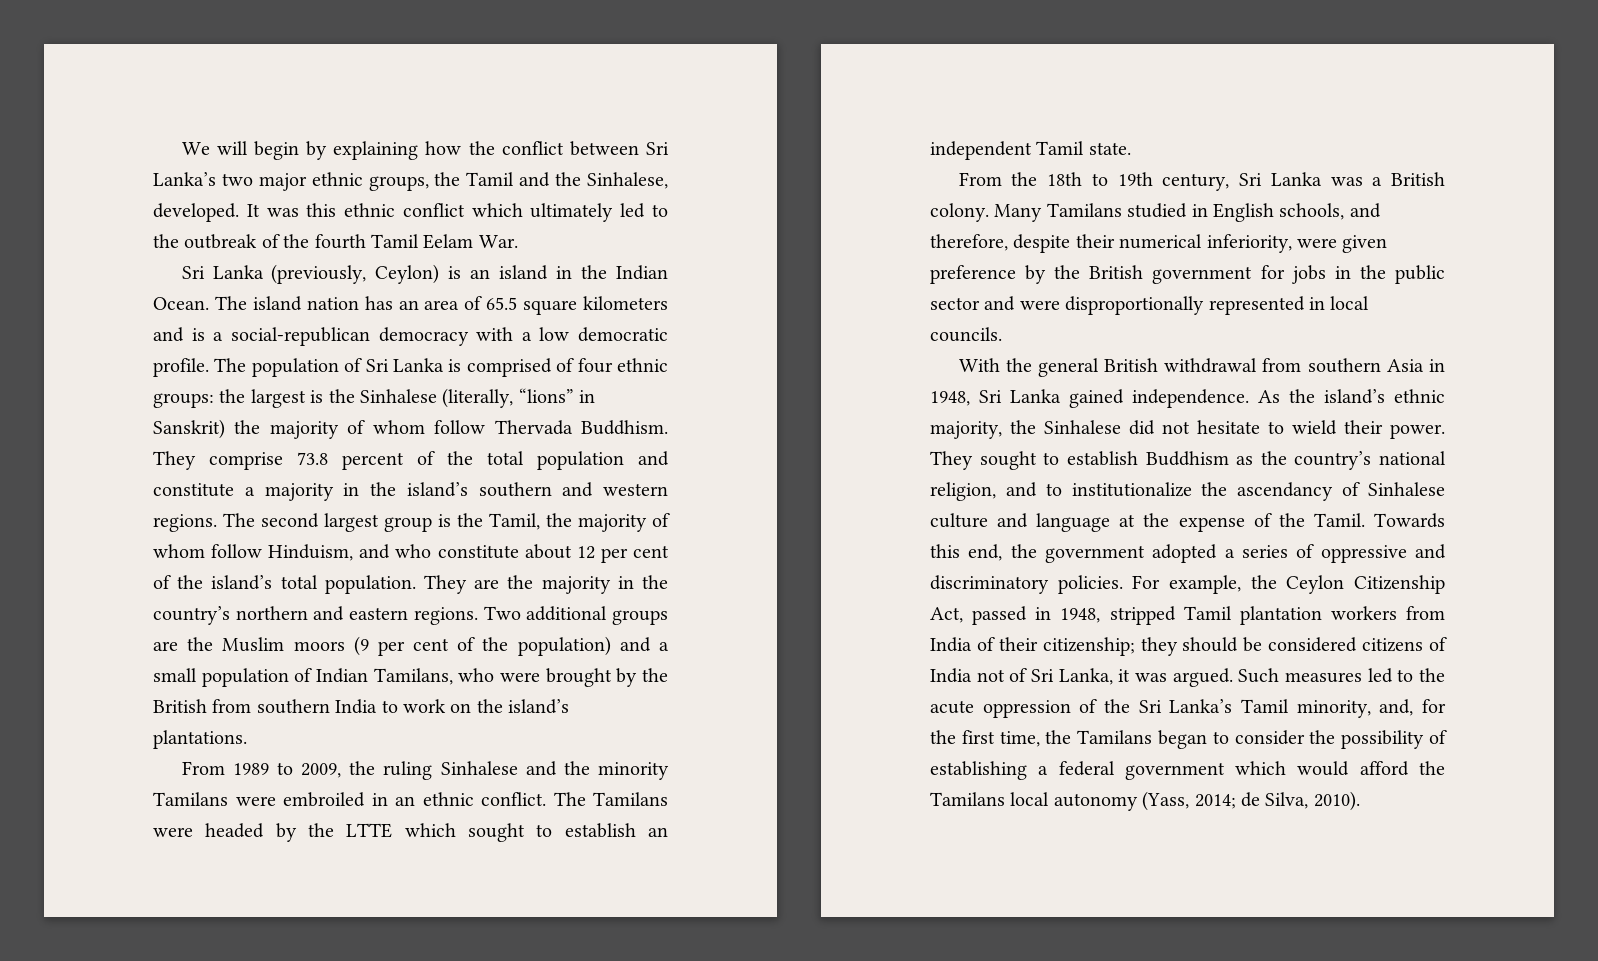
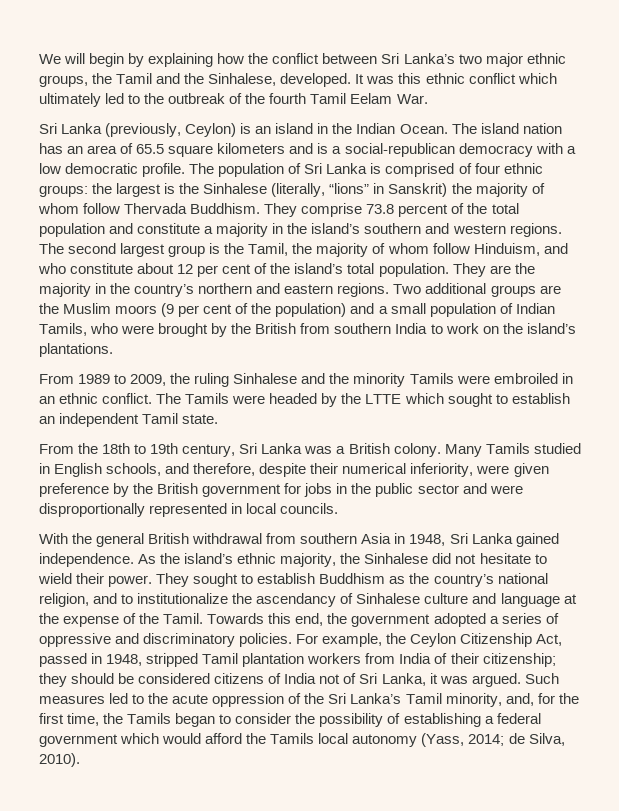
- Two additional groups are the Muslim moors (9 per cent of the population) and a small population of Indian Tamilans, who were brought by the British from southern India to work on the island’s plantations.
+ Two additional groups are the Muslim moors (9 per cent of the population) and a small population of Indian Tamils, who were brought by the British from southern India to work on the island’s plantations.
- From 1989 to 2009, the ruling Sinhalese and the minority Tamilans were embroiled in an ethnic conflict.
+ From 1989 to 2009, the ruling Sinhalese and the minority Tamils were embroiled in an ethnic conflict.
- The Tamilans were headed by the LTTE which sought to establish an independent Tamil state.
+ The Tamils were headed by the LTTE which sought to establish an independent Tamil state.
- Many Tamilans studied in English schools, and therefore, despite their numerical inferiority, were given preference by the British government for jobs in the public sector and were disproportionally represented in local councils.
+ Many Tamils studied in English schools, and therefore, despite their numerical inferiority, were given preference by the British government for jobs in the public sector and were disproportionally represented in local councils.
- Such measures led to the acute oppression of the Sri Lanka’s Tamil minority, and, for the first time, the Tamilans began to consider the possibility of establishing a federal government which would afford the Tamilans local autonomy (Yass, 2014; de Silva, 2010).
+ Such measures led to the acute oppression of the Sri Lanka’s Tamil minority, and, for the first time, the Tamils began to consider the possibility of establishing a federal government which would afford the Tamils local autonomy (Yass, 2014; de Silva, 2010).

